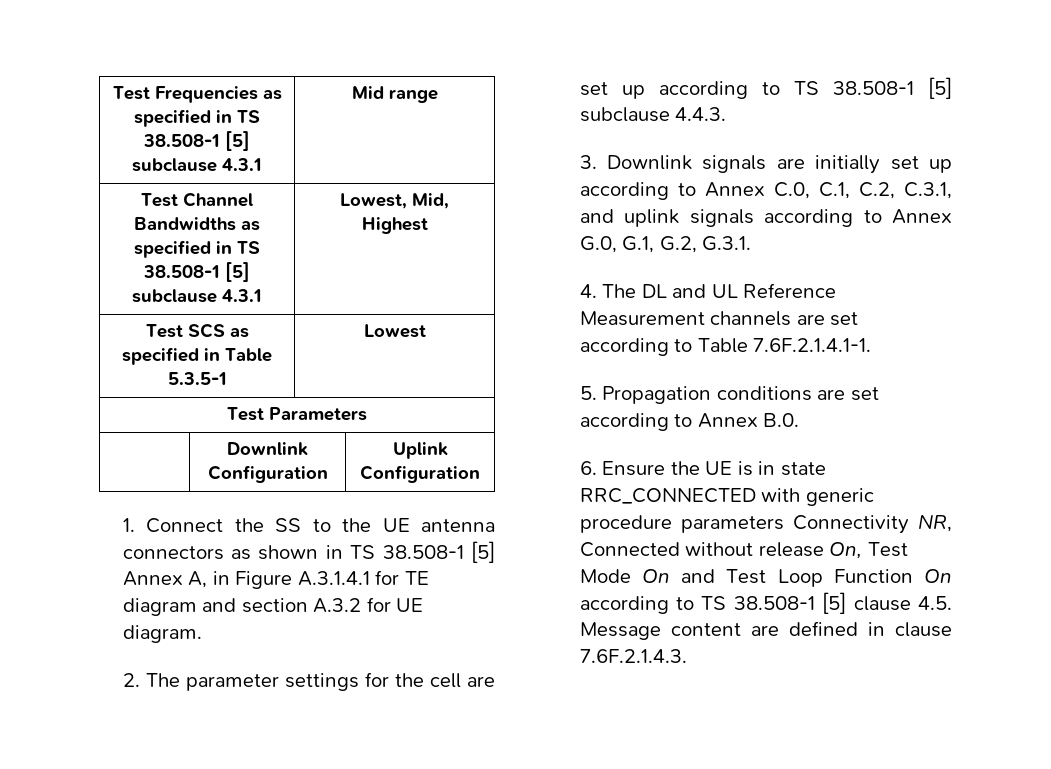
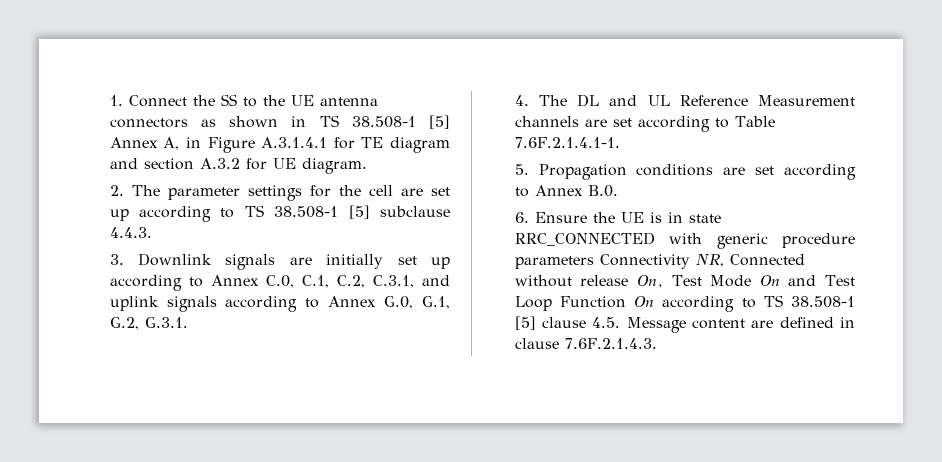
- Test Frequencies as specified in TS 38.508-1 [5] subclause 4.3.1 | Mid range
- Test Channel Bandwidths as specified in TS 38.508-1 [5] subclause 4.3.1 | Lowest, Mid, Highest
- Test SCS as specified in Table 5.3.5-1 | Lowest
- Test Parameters
- | Downlink Configuration | Uplink Configuration

